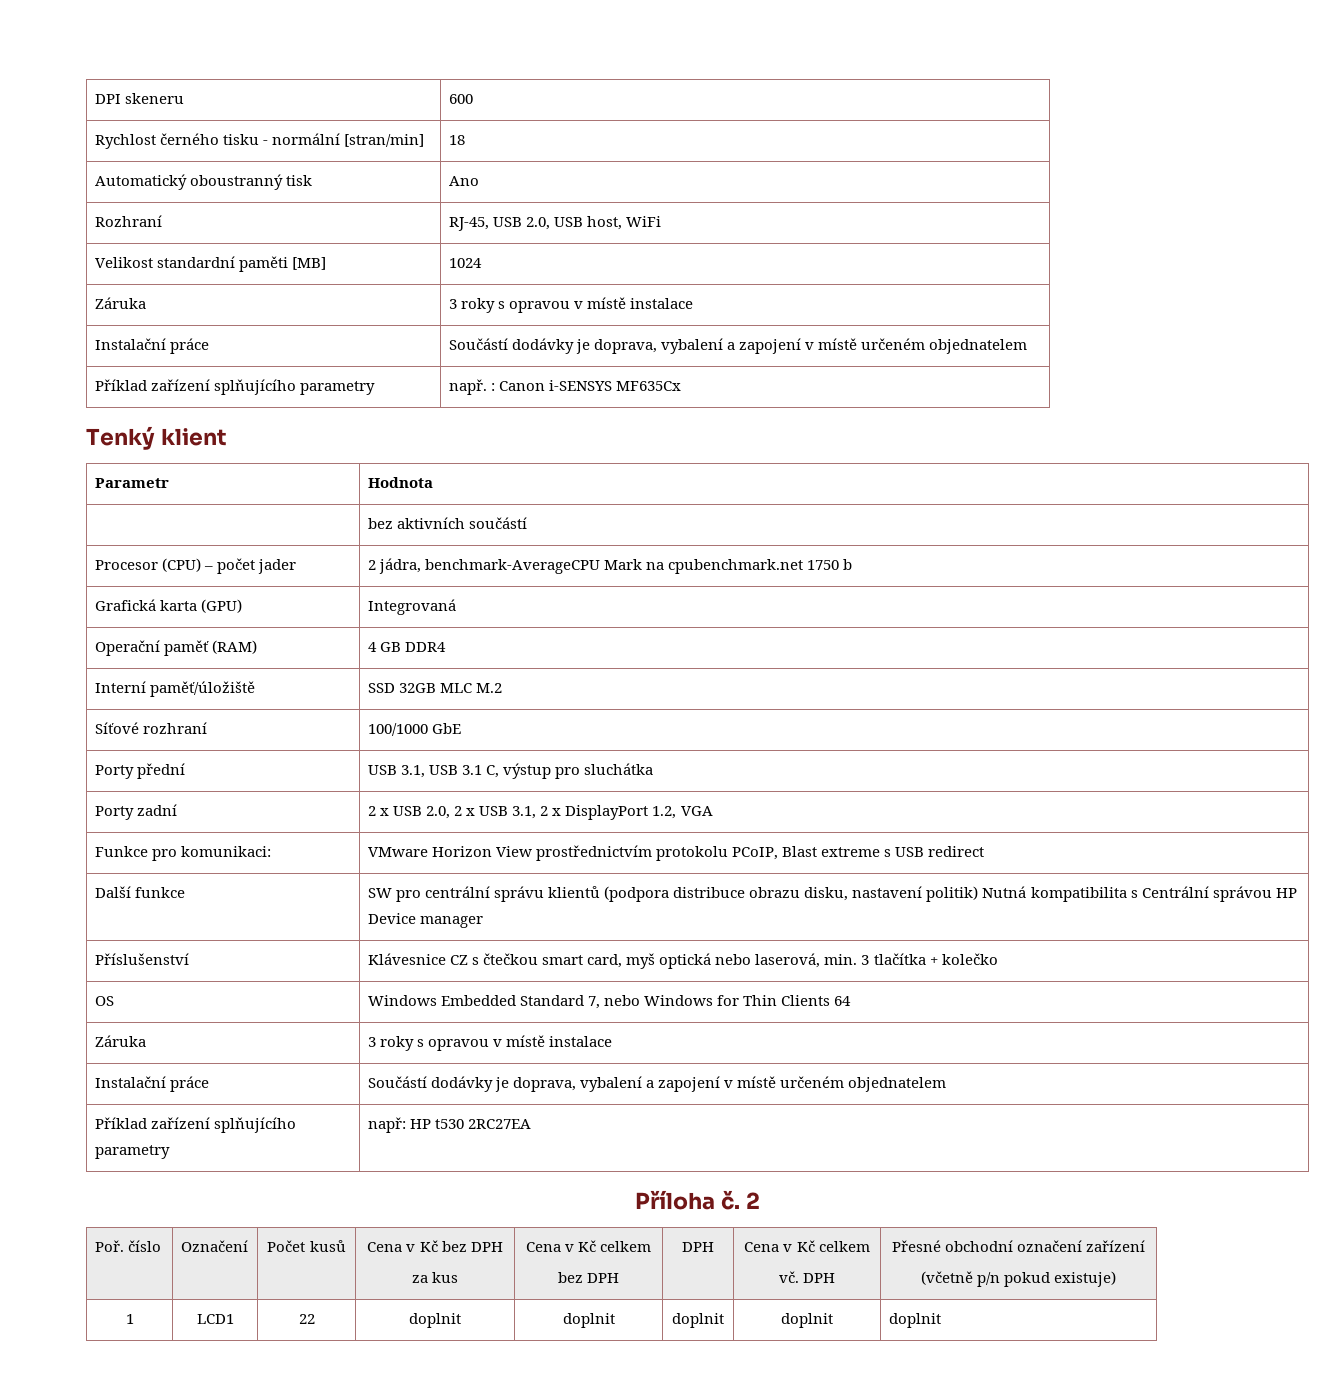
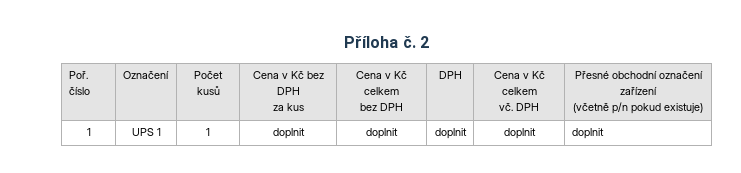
- DPI skeneru | 600
- Rychlost černého tisku - normální [stran/min] | 18
- Automatický oboustranný tisk | Ano
- Rozhraní | RJ-45, USB 2.0, USB host, WiFi
- Velikost standardní paměti [MB] | 1024
- Záruka | 3 roky s opravou v místě instalace
- Instalační práce | Součástí dodávky je doprava, vybalení a zapojení v místě určeném objednatelem
- Příklad zařízení splňujícího parametry | např. : Canon i-SENSYS MF635Cx
- Tenký klient
- Parametr | Hodnota
- | bez aktivních součástí
- Procesor (CPU) – počet jader | 2 jádra, benchmark-AverageCPU Mark na cpubenchmark.net 1750 b
- Grafická karta (GPU) | Integrovaná
- Operační paměť (RAM) | 4 GB DDR4
- Interní paměť/úložiště | SSD 32GB MLC M.2
- Síťové rozhraní | 100/1000 GbE
- Porty přední | USB 3.1, USB 3.1 C, výstup pro sluchátka
- Porty zadní | 2 x USB 2.0, 2 x USB 3.1, 2 x DisplayPort 1.2, VGA
- Funkce pro komunikaci: | VMware Horizon View prostřednictvím protokolu PCoIP, Blast extreme s USB redirect
- Další funkce | SW pro centrální správu klientů (podpora distribuce obrazu disku, nastavení politik) Nutná kompatibilita s Centrální správou HP Device manager
- Příslušenství | Klávesnice CZ s čtečkou smart card, myš optická nebo laserová, min. 3 tlačítka + kolečko
- OS | Windows Embedded Standard 7, nebo Windows for Thin Clients 64
- Záruka | 3 roky s opravou v místě instalace
- Instalační práce | Součástí dodávky je doprava, vybalení a zapojení v místě určeném objednatelem
- Příklad zařízení splňujícího parametry | např: HP t530 2RC27EA
- 1 | LCD1 | 22 | doplnit | doplnit | doplnit | doplnit | doplnit
+ 1 | UPS 1 | 1 | doplnit | doplnit | doplnit | doplnit | doplnit

